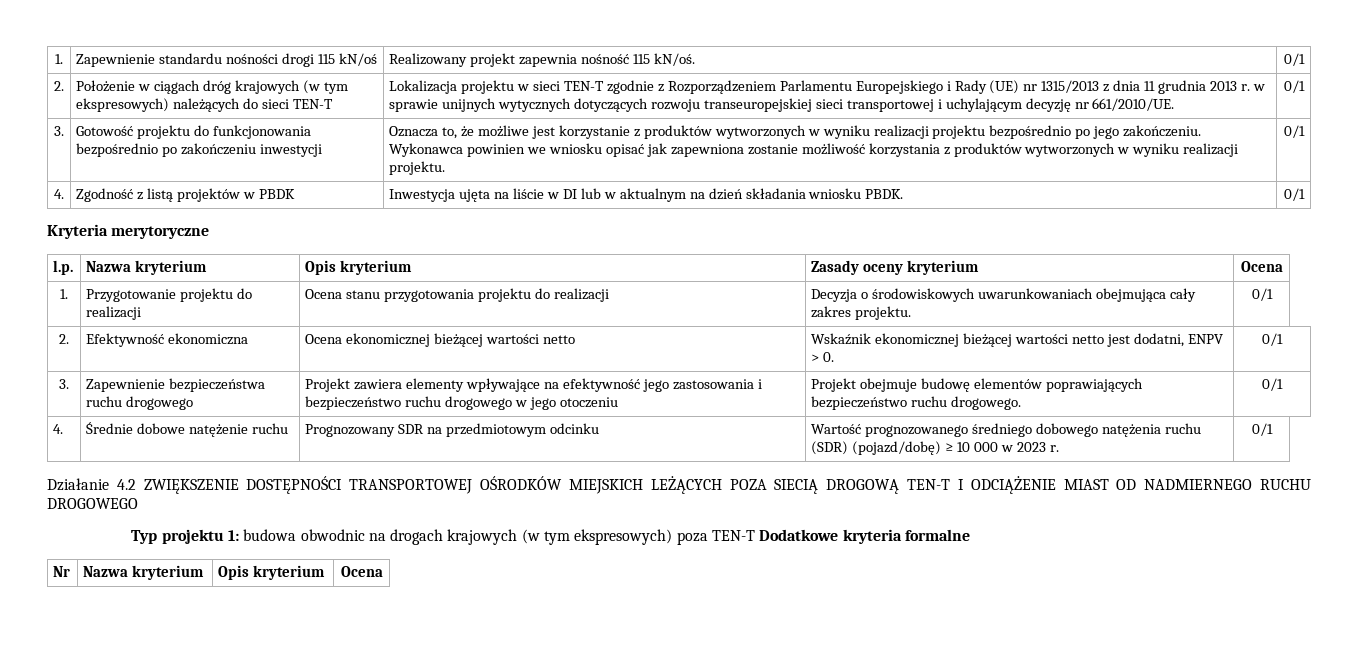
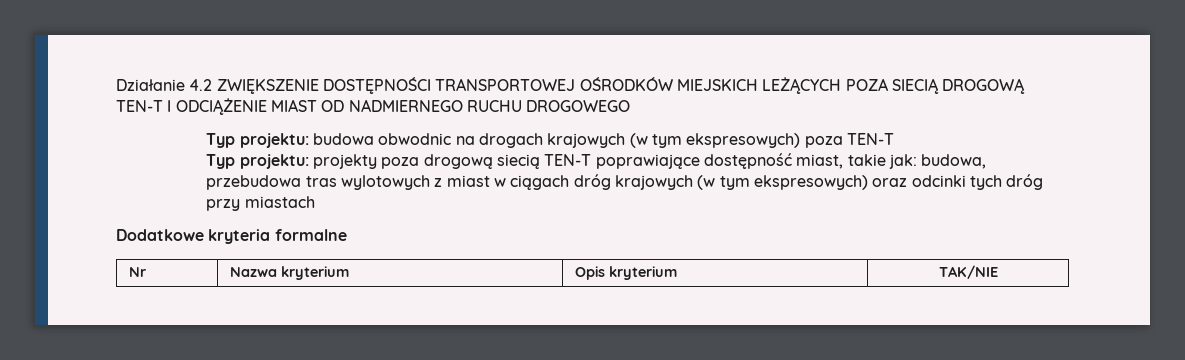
- 1. | Zapewnienie standardu nośności drogi 115 kN/oś | Realizowany projekt zapewnia nośność 115 kN/oś. | 0/1
- 2. | Położenie w ciągach dróg krajowych (w tym ekspresowych) należących do sieci TEN-T | Lokalizacja projektu w sieci TEN-T zgodnie z Rozporządzeniem Parlamentu Europejskiego i Rady (UE) nr 1315/2013 z dnia 11 grudnia 2013 r. w sprawie unijnych wytycznych dotyczących rozwoju transeuropejskiej sieci transportowej i uchylającym decyzję nr 661/2010/UE. | 0/1
- 3. | Gotowość projektu do funkcjonowania bezpośrednio po zakończeniu inwestycji | Oznacza to, że możliwe jest korzystanie z produktów wytworzonych w wyniku realizacji projektu bezpośrednio po jego zakończeniu. Wykonawca powinien we wniosku opisać jak zapewniona zostanie możliwość korzystania z produktów wytworzonych w wyniku realizacji projektu. | 0/1
- 4. | Zgodność z listą projektów w PBDK | Inwestycja ujęta na liście w DI lub w aktualnym na dzień składania wniosku PBDK. | 0/1
- Kryteria merytoryczne
- l.p. | Nazwa kryterium | Opis kryterium | Zasady oceny kryterium | Ocena
- 1. | Przygotowanie projektu do realizacji | Ocena stanu przygotowania projektu do realizacji | Decyzja o środowiskowych uwarunkowaniach obejmująca cały zakres projektu. | 0/1
- 2. | Efektywność ekonomiczna | Ocena ekonomicznej bieżącej wartości netto | Wskaźnik ekonomicznej bieżącej wartości netto jest dodatni, ENPV > 0. | 0/1
- 3. | Zapewnienie bezpieczeństwa ruchu drogowego | Projekt zawiera elementy wpływające na efektywność jego zastosowania i bezpieczeństwo ruchu drogowego w jego otoczeniu | Projekt obejmuje budowę elementów poprawiających bezpieczeństwo ruchu drogowego. | 0/1
- 4. | Średnie dobowe natężenie ruchu | Prognozowany SDR na przedmiotowym odcinku | Wartość prognozowanego średniego dobowego natężenia ruchu (SDR) (pojazd/dobę) ≥ 10 000 w 2023 r. | 0/1
- Typ projektu 1: budowa obwodnic na drogach krajowych (w tym ekspresowych) poza TEN-T Dodatkowe kryteria formalne
+ Typ projektu: budowa obwodnic na drogach krajowych (w tym ekspresowych) poza TEN-T
+ Typ projektu: projekty poza drogową siecią TEN-T poprawiające dostępność miast, takie jak: budowa, przebudowa tras wylotowych z miast w ciągach dróg krajowych (w tym ekspresowych) oraz odcinki tych dróg przy miastach
+ Dodatkowe kryteria formalne
- Nr | Nazwa kryterium | Opis kryterium | Ocena
+ Nr | Nazwa kryterium | Opis kryterium | TAK/NIE

